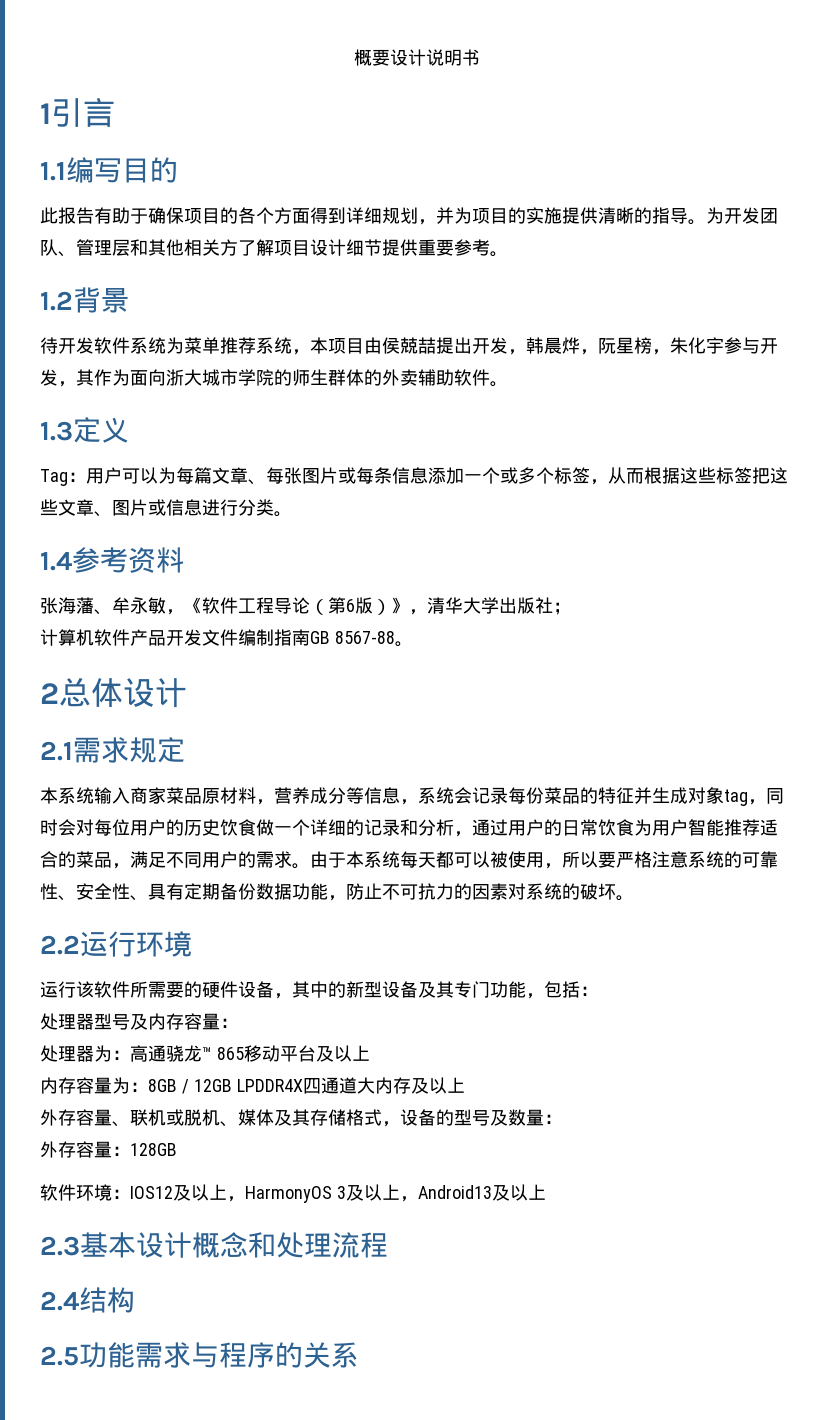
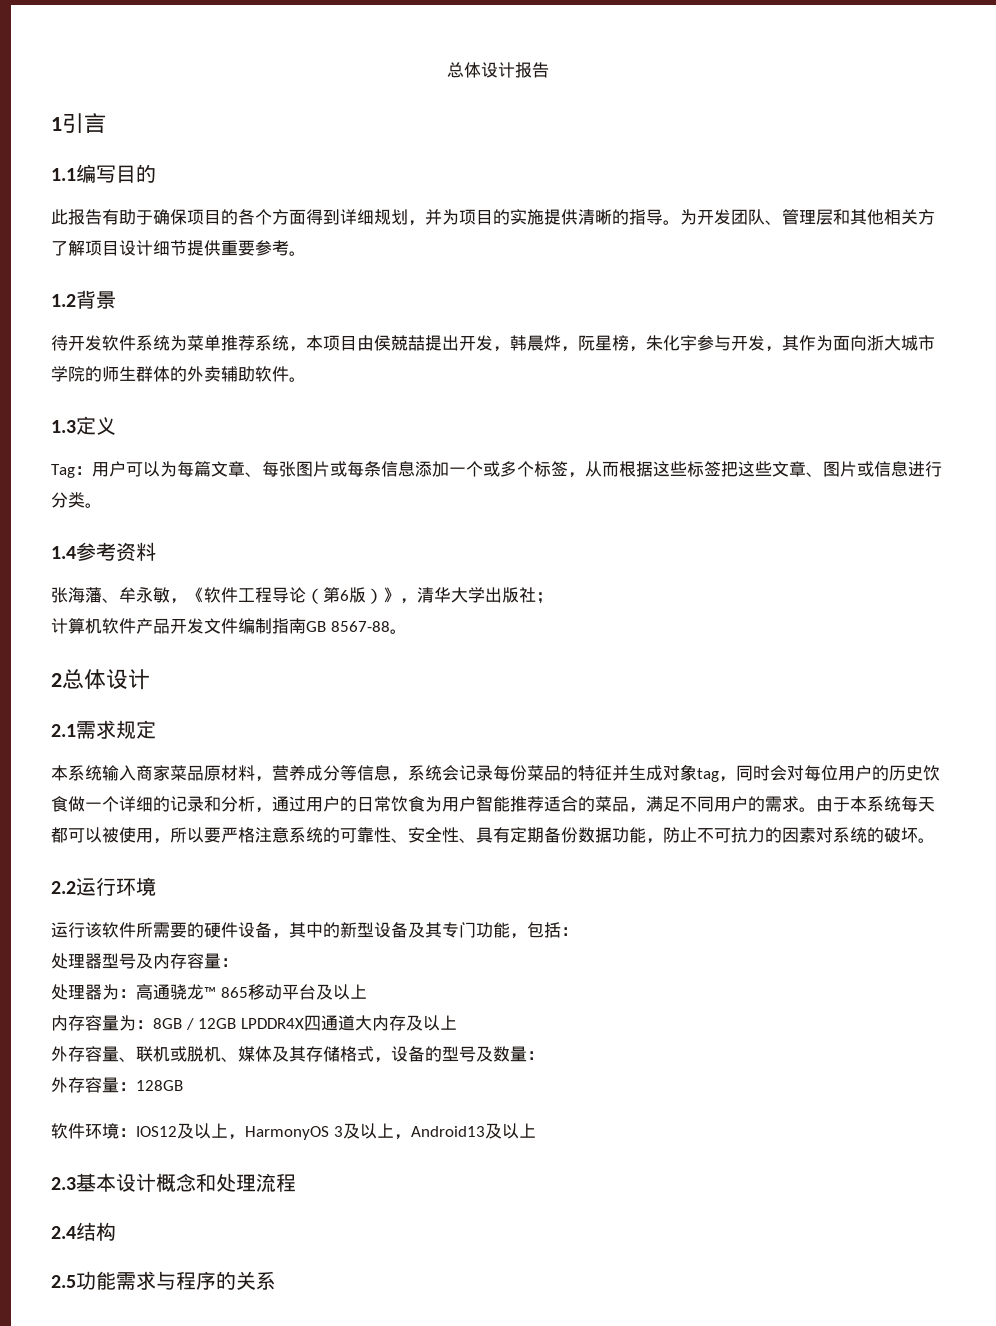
- 概要设计说明书
+ 总体设计报告

